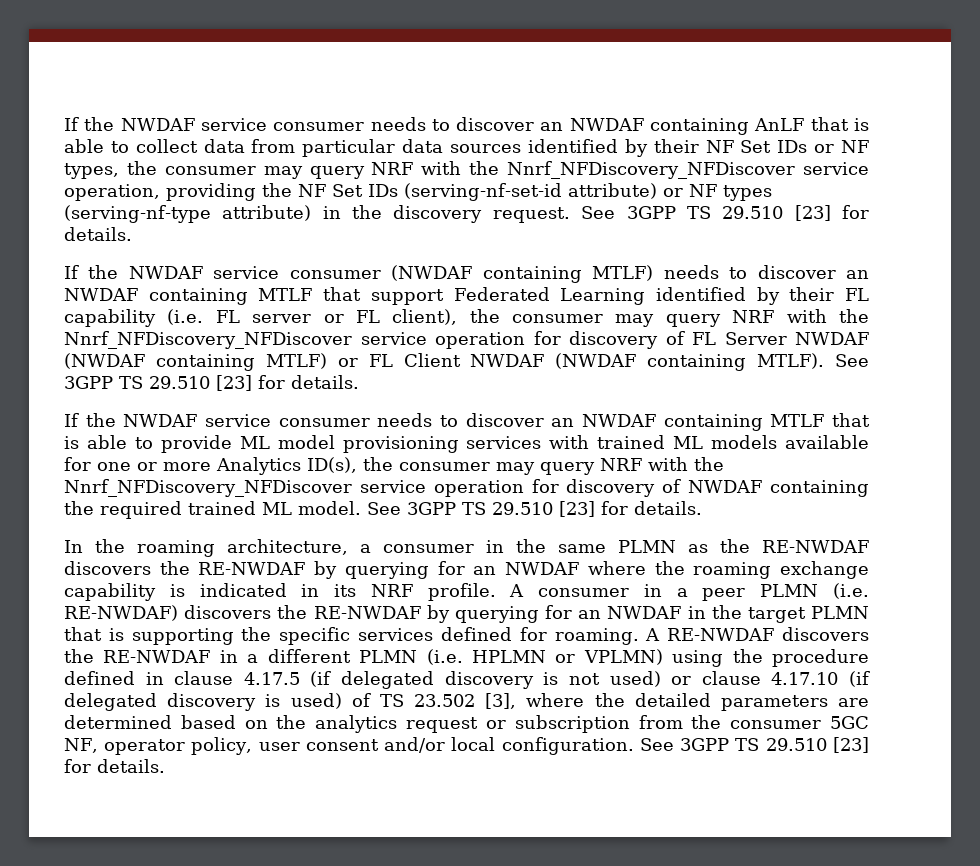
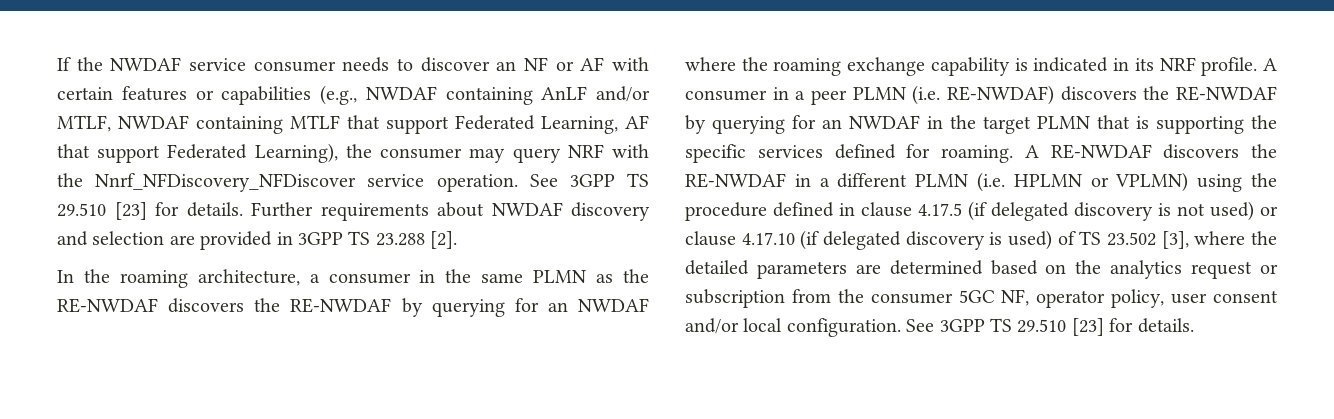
- If the NWDAF service consumer needs to discover an NWDAF containing AnLF that is able to collect data from particular data sources identified by their NF Set IDs or NF types, the consumer may query NRF with the Nnrf_NFDiscovery_NFDiscover service operation, providing the NF Set IDs (serving-nf-set-id attribute) or NF types (serving-nf-type attribute) in the discovery request. See 3GPP TS 29.510 [23] for details.
- If the NWDAF service consumer (NWDAF containing MTLF) needs to discover an NWDAF containing MTLF that support Federated Learning identified by their FL capability (i.e. FL server or FL client), the consumer may query NRF with the Nnrf_NFDiscovery_NFDiscover service operation for discovery of FL Server NWDAF (NWDAF containing MTLF) or FL Client NWDAF (NWDAF containing MTLF). See 3GPP TS 29.510 [23] for details.
- If the NWDAF service consumer needs to discover an NWDAF containing MTLF that is able to provide ML model provisioning services with trained ML models available for one or more Analytics ID(s), the consumer may query NRF with the Nnrf_NFDiscovery_NFDiscover service operation for discovery of NWDAF containing the required trained ML model. See 3GPP TS 29.510 [23] for details.
+ If the NWDAF service consumer needs to discover an NF or AF with certain features or capabilities (e.g., NWDAF containing AnLF and/or MTLF, NWDAF containing MTLF that support Federated Learning, AF that support Federated Learning), the consumer may query NRF with the Nnrf_NFDiscovery_NFDiscover service operation. See 3GPP TS 29.510 [23] for details. Further requirements about NWDAF discovery and selection are provided in 3GPP TS 23.288 [2].

